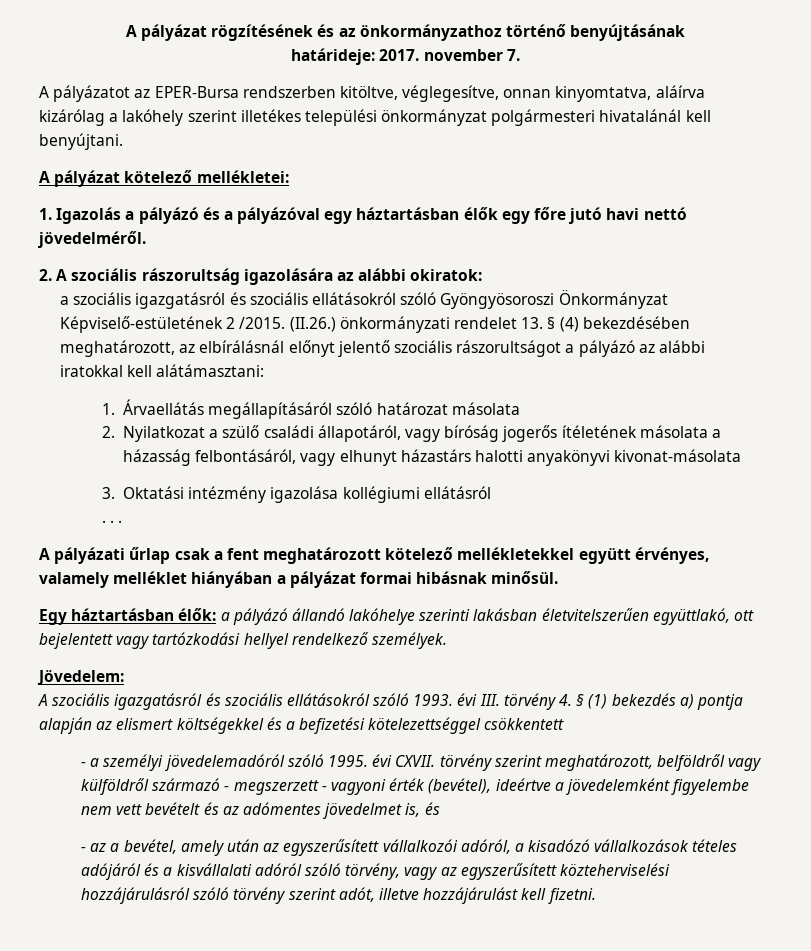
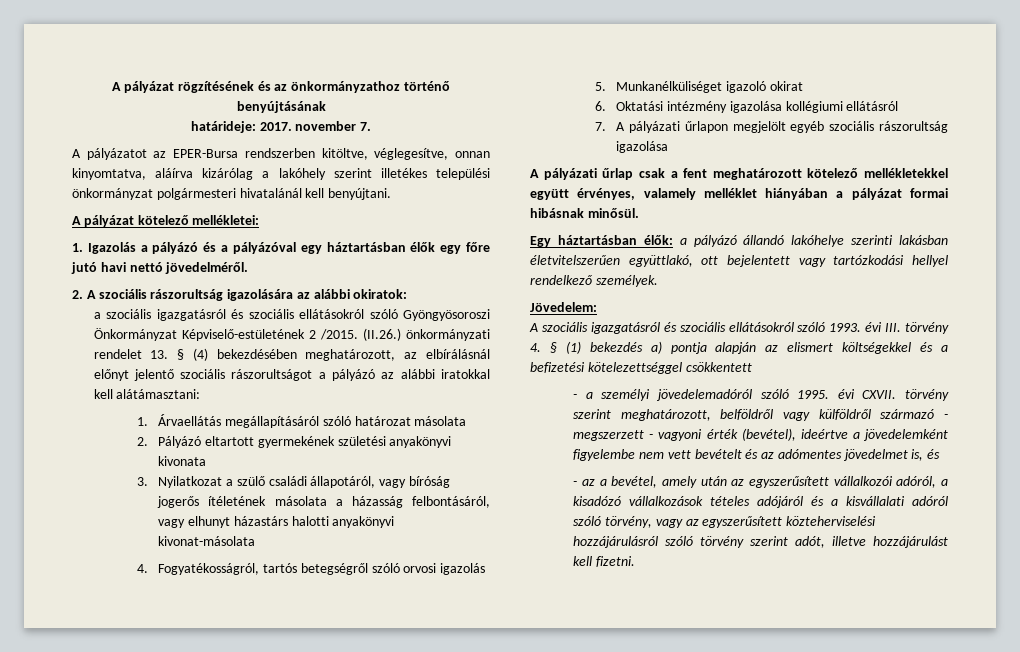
- 2. Nyilatkozat a szülő családi állapotáról, vagy bíróság jogerős ítéletének másolata a házasság felbontásáról, vagy elhunyt házastárs halotti anyakönyvi kivonat-másolata
+ 2. Pályázó eltartott gyermekének születési anyakönyvi kivonata
+ 3. Nyilatkozat a szülő családi állapotáról, vagy bíróság jogerős ítéletének másolata a házasság felbontásáról, vagy elhunyt házastárs halotti anyakönyvi kivonat-másolata
- 3. Oktatási intézmény igazolása kollégiumi ellátásról
+ 4. Fogyatékosságról, tartós betegségről szóló orvosi igazolás
+ 5. Munkanélküliséget igazoló okirat
+ 6. Oktatási intézmény igazolása kollégiumi ellátásról
- . . .
+ 7. A pályázati űrlapon megjelölt egyéb szociális rászorultság igazolása

